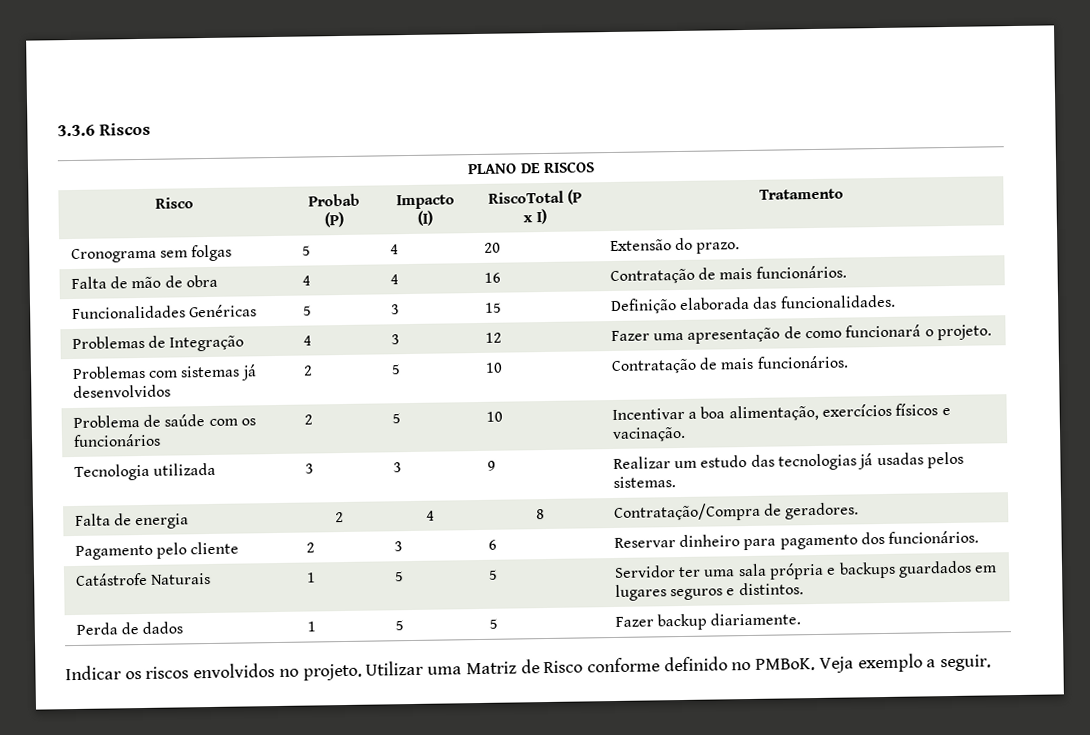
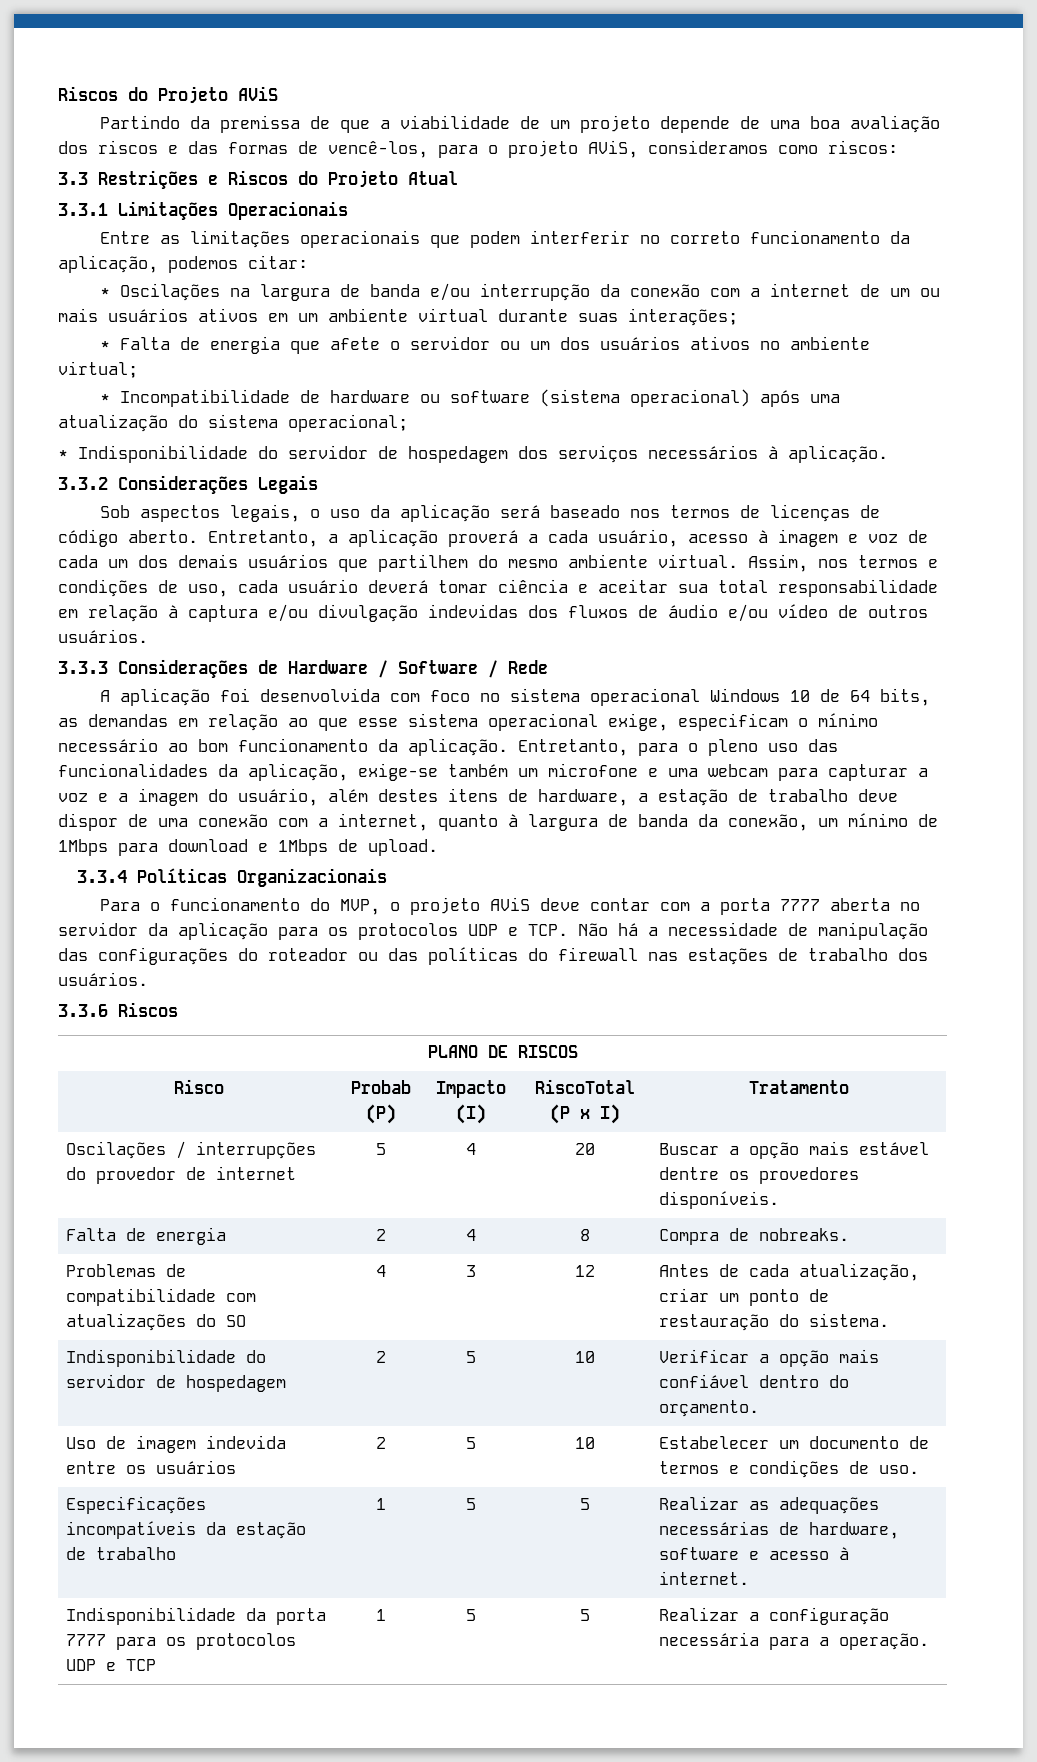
+ Riscos do Projeto AViS
+ Partindo da premissa de que a viabilidade de um projeto depende de uma boa avaliação dos riscos e das formas de vencê-los, para o projeto AViS, consideramos como riscos:
+ 3.3 Restrições e Riscos do Projeto Atual
+ 3.3.1 Limitações Operacionais
+ Entre as limitações operacionais que podem interferir no correto funcionamento da aplicação, podemos citar:
+ * Oscilações na largura de banda e/ou interrupção da conexão com a internet de um ou mais usuários ativos em um ambiente virtual durante suas interações;
+ * Falta de energia que afete o servidor ou um dos usuários ativos no ambiente virtual;
+ * Incompatibilidade de hardware ou software (sistema operacional) após uma atualização do sistema operacional;
+ * Indisponibilidade do servidor de hospedagem dos serviços necessários à aplicação.
+ 3.3.2 Considerações Legais
+ Sob aspectos legais, o uso da aplicação será baseado nos termos de licenças de código aberto. Entretanto, a aplicação proverá a cada usuário, acesso à imagem e voz de cada um dos demais usuários que partilhem do mesmo ambiente virtual. Assim, nos termos e condições de uso, cada usuário deverá tomar ciência e aceitar sua total responsabilidade em relação à captura e/ou divulgação indevidas dos fluxos de áudio e/ou vídeo de outros usuários.
+ 3.3.3 Considerações de Hardware / Software / Rede
+ A aplicação foi desenvolvida com foco no sistema operacional Windows 10 de 64 bits, as demandas em relação ao que esse sistema operacional exige, especificam o mínimo necessário ao bom funcionamento da aplicação. Entretanto, para o pleno uso das funcionalidades da aplicação, exige-se também um microfone e uma webcam para capturar a voz e a imagem do usuário, além destes itens de hardware, a estação de trabalho deve dispor de uma conexão com a internet, quanto à largura de banda da conexão, um mínimo de 1Mbps para download e 1Mbps de upload.
+ 3.3.4 Políticas Organizacionais
+ Para o funcionamento do MVP, o projeto AViS deve contar com a porta 7777 aberta no servidor da aplicação para os protocolos UDP e TCP. Não há a necessidade de manipulação das configurações do roteador ou das políticas do firewall nas estações de trabalho dos usuários.
- Cronograma sem folgas | 5 | 4 | 20 | Extensão do prazo.
- Falta de mão de obra | 4 | 4 | 16 | Contratação de mais funcionários.
- Funcionalidades Genéricas | 5 | 3 | 15 | Definição elaborada das funcionalidades.
- Problemas de Integração | 4 | 3 | 12 | Fazer uma apresentação de como funcionará o projeto.
- Problemas com sistemas já desenvolvidos | 2 | 5 | 10 | Contratação de mais funcionários.
- Problema de saúde com os funcionários | 2 | 5 | 10 | Incentivar a boa alimentação, exercícios físicos e vacinação.
- Tecnologia utilizada | 3 | 3 | 9 | Realizar um estudo das tecnologias já usadas pelos sistemas.
+ Oscilações / interrupções do provedor de internet | 5 | 4 | 20 | Buscar a opção mais estável dentre os provedores disponíveis.
- Falta de energia | 2 | 4 | 8 | Contratação/Compra de geradores.
- Pagamento pelo cliente | 2 | 3 | 6 | Reservar dinheiro para pagamento dos funcionários.
- Catástrofe Naturais | 1 | 5 | 5 | Servidor ter uma sala própria e backups guardados em lugares seguros e distintos.
- Perda de dados | 1 | 5 | 5 | Fazer backup diariamente.
- Indicar os riscos envolvidos no projeto. Utilizar uma Matriz de Risco conforme definido no PMBoK. Veja exemplo a seguir.
+ Falta de energia | 2 | 4 | 8 | Compra de nobreaks.
+ Problemas de compatibilidade com atualizações do SO | 4 | 3 | 12 | Antes de cada atualização, criar um ponto de restauração do sistema.
+ Indisponibilidade do servidor de hospedagem | 2 | 5 | 10 | Verificar a opção mais confiável dentro do orçamento.
+ Uso de imagem indevida entre os usuários | 2 | 5 | 10 | Estabelecer um documento de termos e condições de uso.
+ Especificações incompatíveis da estação de trabalho | 1 | 5 | 5 | Realizar as adequações necessárias de hardware, software e acesso à internet.
+ Indisponibilidade da porta 7777 para os protocolos UDP e TCP | 1 | 5 | 5 | Realizar a configuração necessária para a operação.

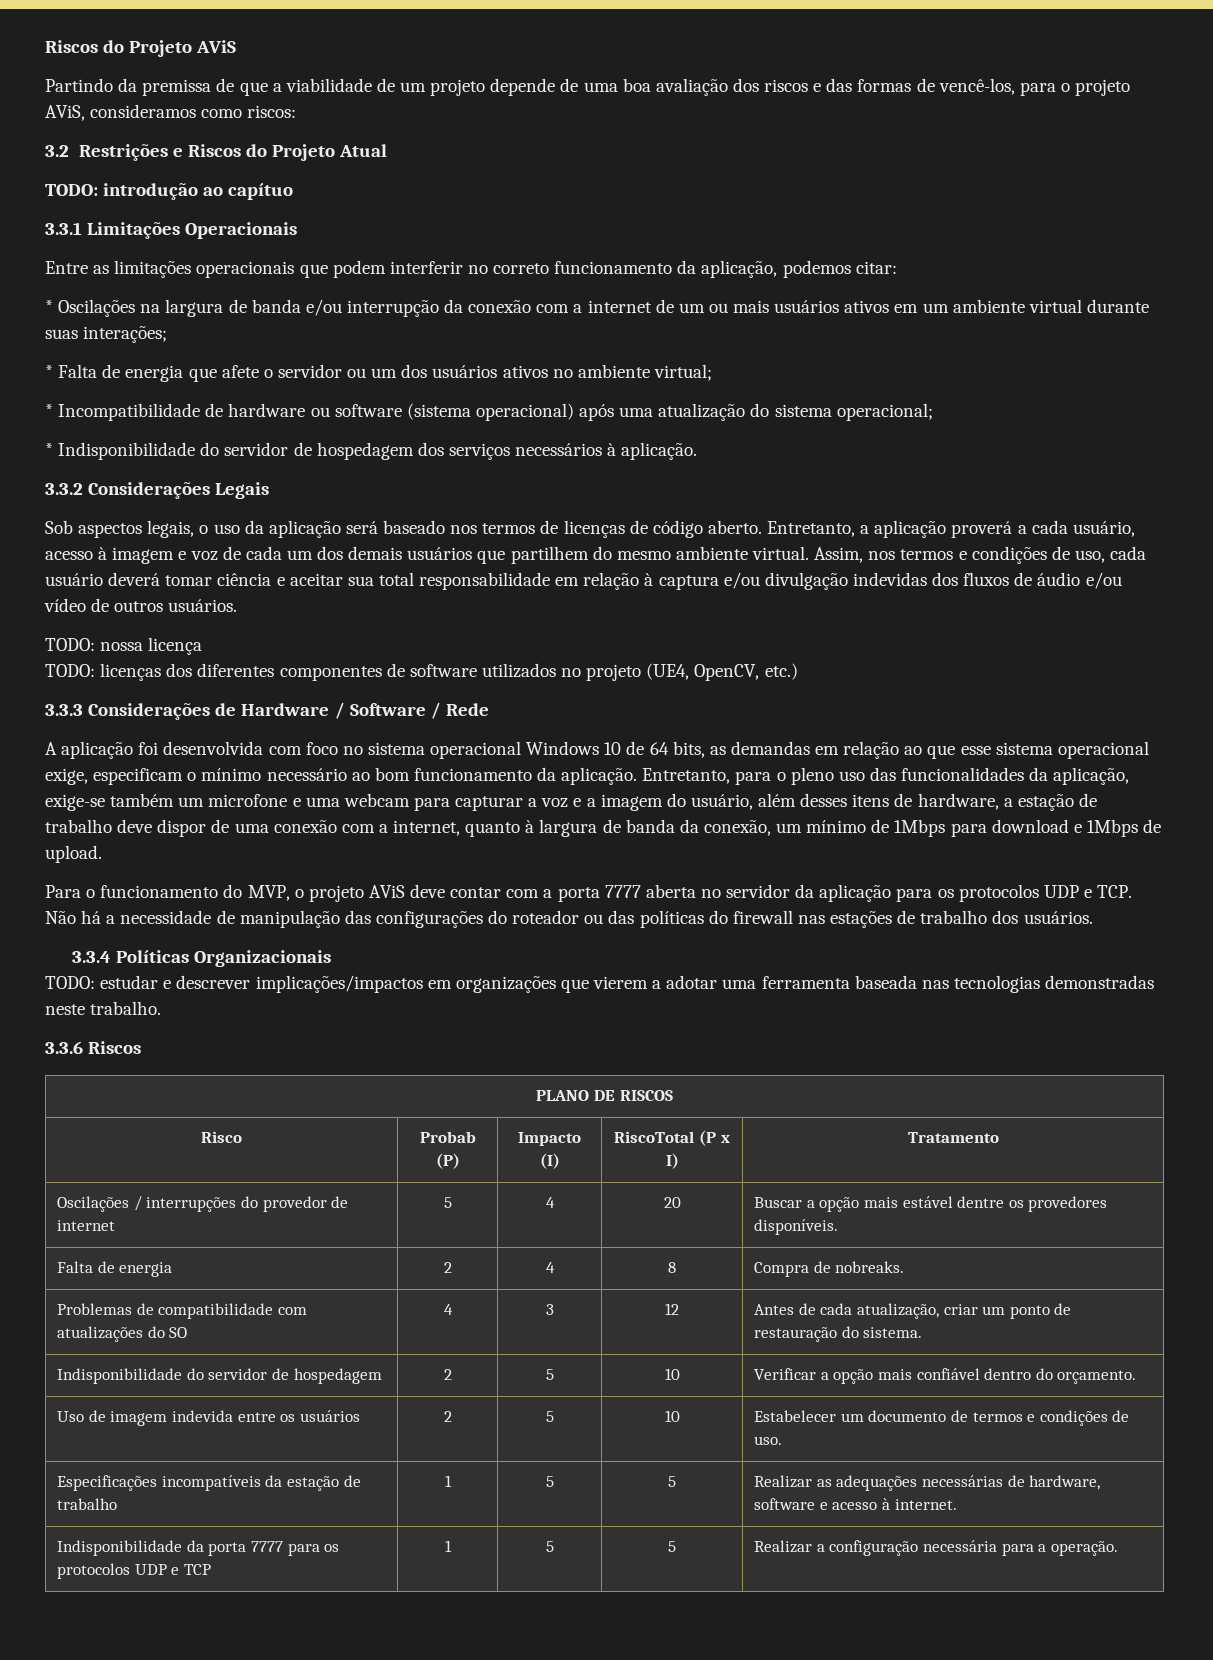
- 3.3 Restrições e Riscos do Projeto Atual
+ 3.2 Restrições e Riscos do Projeto Atual
+ TODO: introdução ao capítuo
+ TODO: nossa licença
+ TODO: licenças dos diferentes componentes de software utilizados no projeto (UE4, OpenCV, etc.)
- Entretanto, para o pleno uso das funcionalidades da aplicação, exige-se também um microfone e uma webcam para capturar a voz e a imagem do usuário, além destes itens de hardware, a estação de trabalho deve dispor de uma conexão com a internet, quanto à largura de banda da conexão, um mínimo de 1Mbps para download e 1Mbps de upload.
+ Entretanto, para o pleno uso das funcionalidades da aplicação, exige-se também um microfone e uma webcam para capturar a voz e a imagem do usuário, além desses itens de hardware, a estação de trabalho deve dispor de uma conexão com a internet, quanto à largura de banda da conexão, um mínimo de 1Mbps para download e 1Mbps de upload.
- 3.3.4 Políticas Organizacionais
+ 3.3.4 Políticas Organizacionais
+ TODO: estudar e descrever implicações/impactos em organizações que vierem a adotar uma ferramenta baseada nas tecnologias demonstradas neste trabalho.

